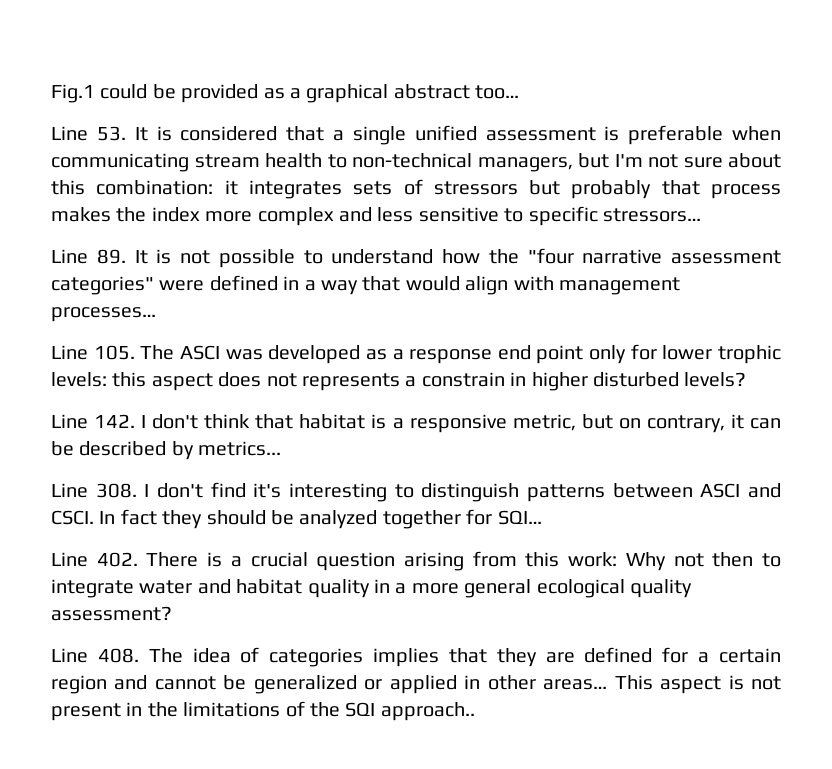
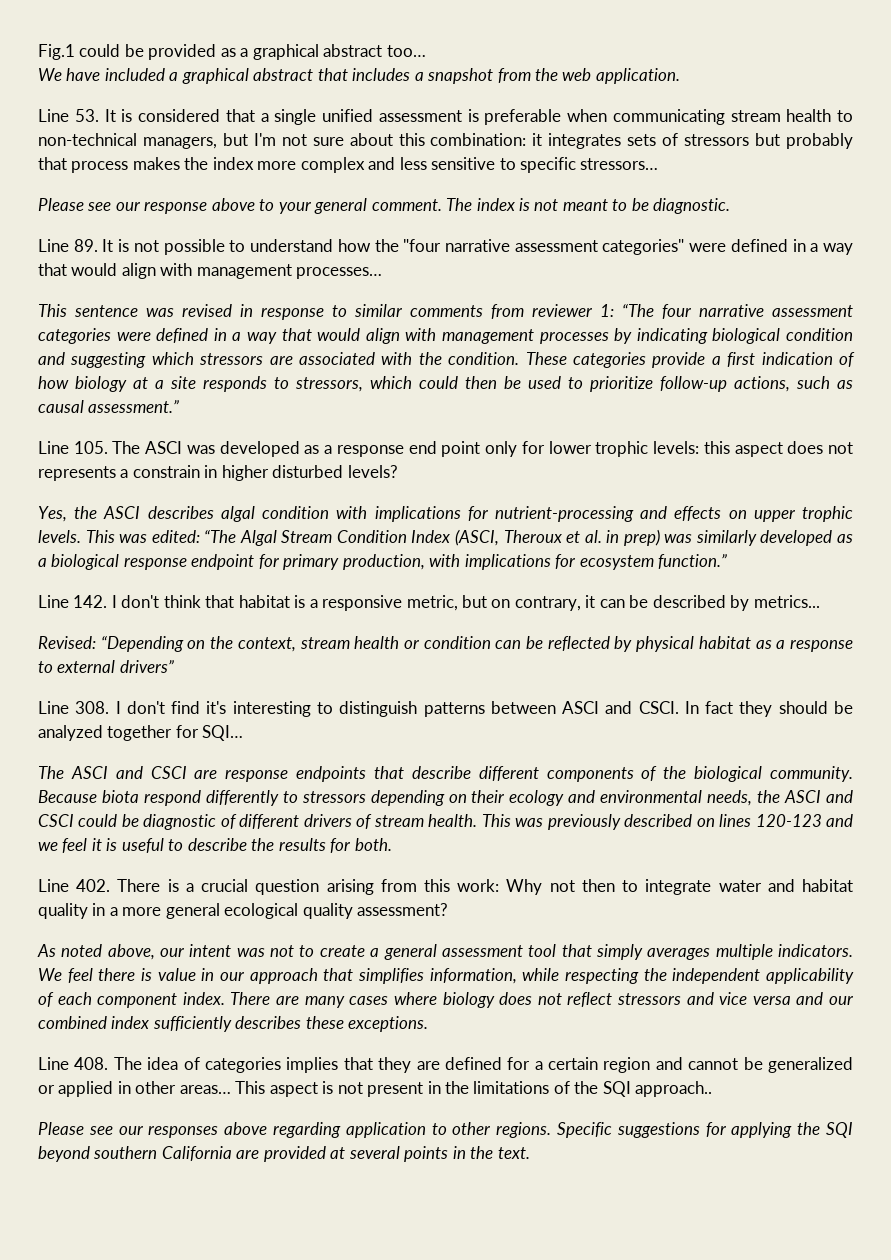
+ We have included a graphical abstract that includes a snapshot from the web application.
+ Please see our response above to your general comment. The index is not meant to be diagnostic.
+ This sentence was revised in response to similar comments from reviewer 1: “The four narrative assessment categories were defined in a way that would align with management processes by indicating biological condition and suggesting which stressors are associated with the condition. These categories provide a first indication of how biology at a site responds to stressors, which could then be used to prioritize follow-up actions, such as causal assessment.”
+ Yes, the ASCI describes algal condition with implications for nutrient-processing and effects on upper trophic levels. This was edited: “The Algal Stream Condition Index (ASCI, Theroux et al. in prep) was similarly developed as a biological response endpoint for primary production, with implications for ecosystem function.”
+ Revised: “Depending on the context, stream health or condition can be reflected by physical habitat as a response to external drivers”
+ The ASCI and CSCI are response endpoints that describe different components of the biological community. Because biota respond differently to stressors depending on their ecology and environmental needs, the ASCI and CSCI could be diagnostic of different drivers of stream health. This was previously described on lines 120-123 and we feel it is useful to describe the results for both.
+ As noted above, our intent was not to create a general assessment tool that simply averages multiple indicators. We feel there is value in our approach that simplifies information, while respecting the independent applicability of each component index. There are many cases where biology does not reflect stressors and vice versa and our combined index sufficiently describes these exceptions.
+ Please see our responses above regarding application to other regions. Specific suggestions for applying the SQI beyond southern California are provided at several points in the text.

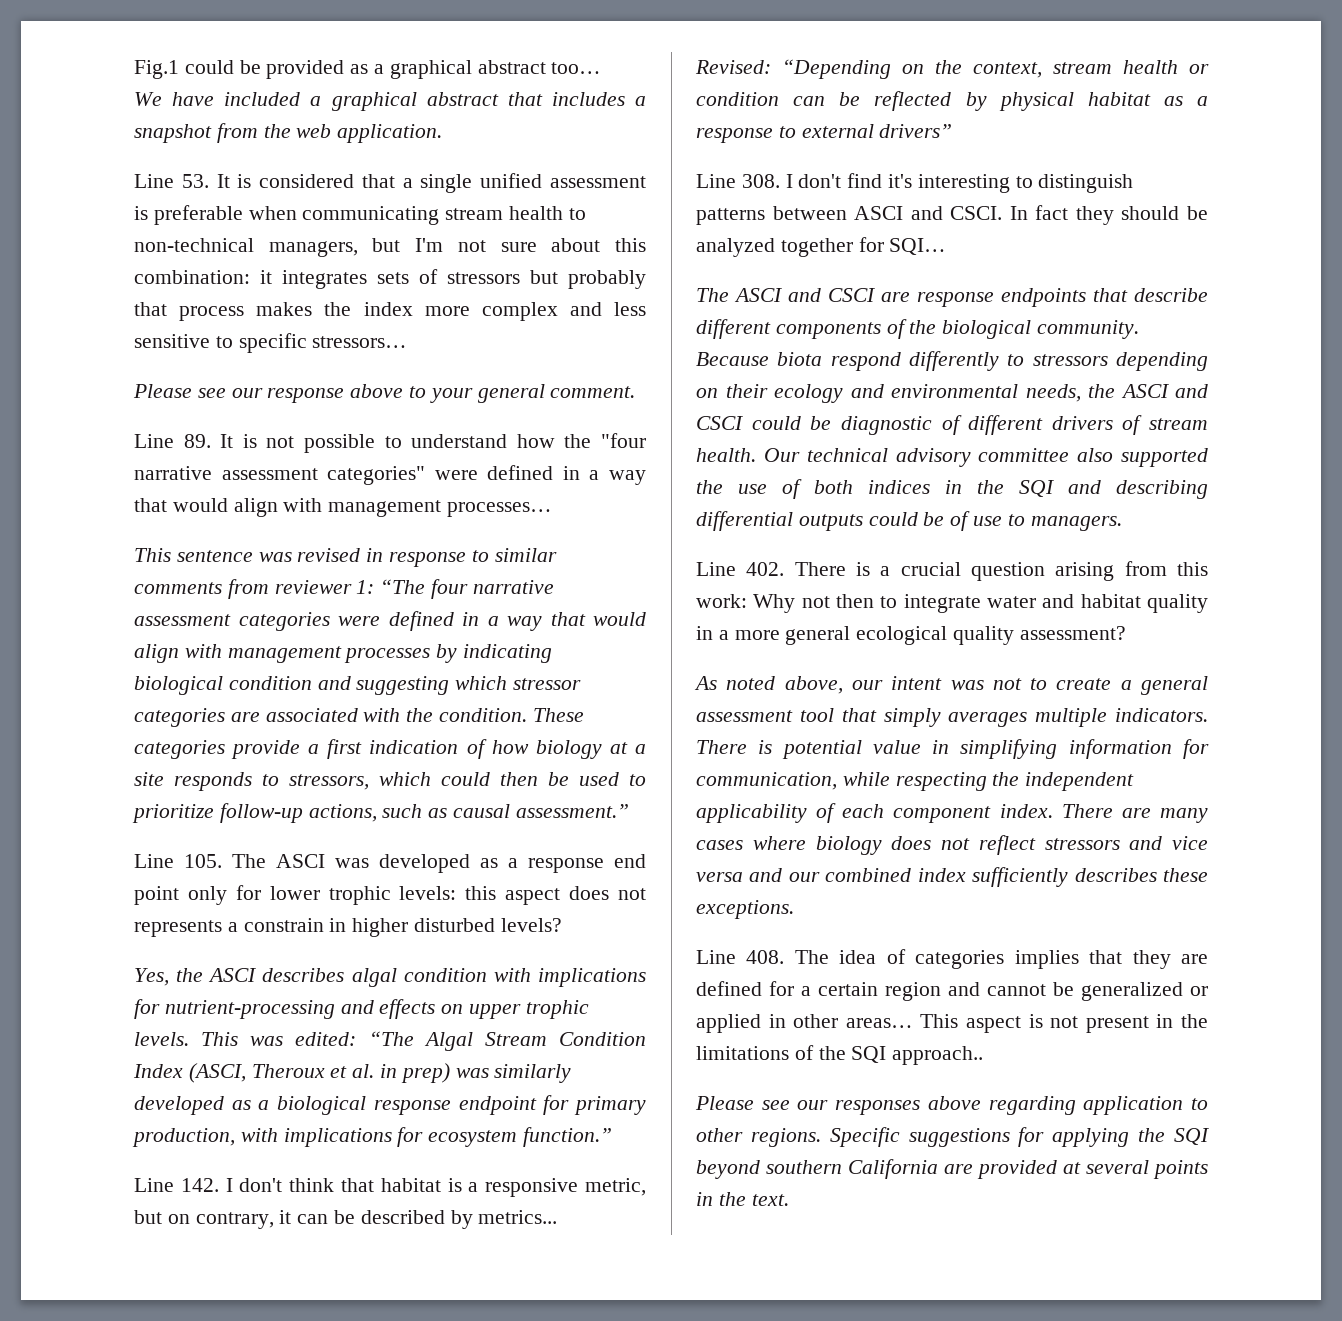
- The index is not meant to be diagnostic.
- This sentence was revised in response to similar comments from reviewer 1: “The four narrative assessment categories were defined in a way that would align with management processes by indicating biological condition and suggesting which stressors are associated with the condition.
+ This sentence was revised in response to similar comments from reviewer 1: “The four narrative assessment categories were defined in a way that would align with management processes by indicating biological condition and suggesting which stressor categories are associated with the condition.
- This was previously described on lines 120-123 and we feel it is useful to describe the results for both.
+ Our technical advisory committee also supported the use of both indices in the SQI and describing differential outputs could be of use to managers.
- We feel there is value in our approach that simplifies information, while respecting the independent applicability of each component index.
+ There is potential value in simplifying information for communication, while respecting the independent applicability of each component index.

